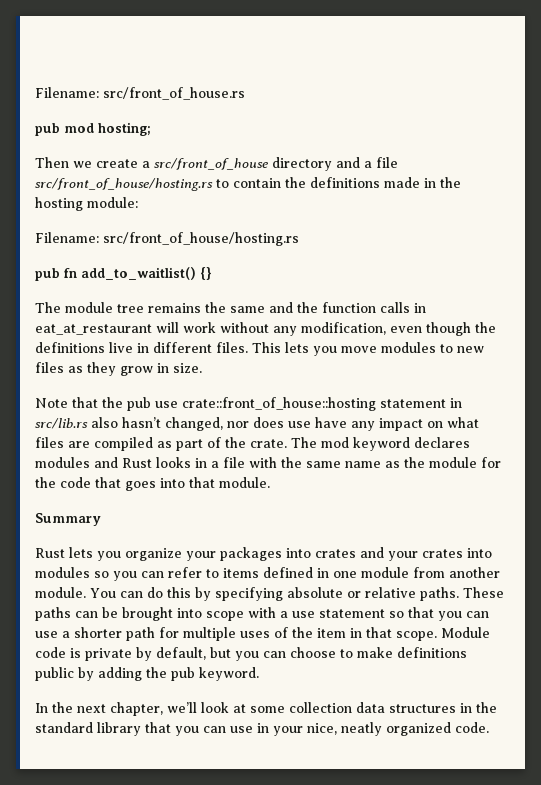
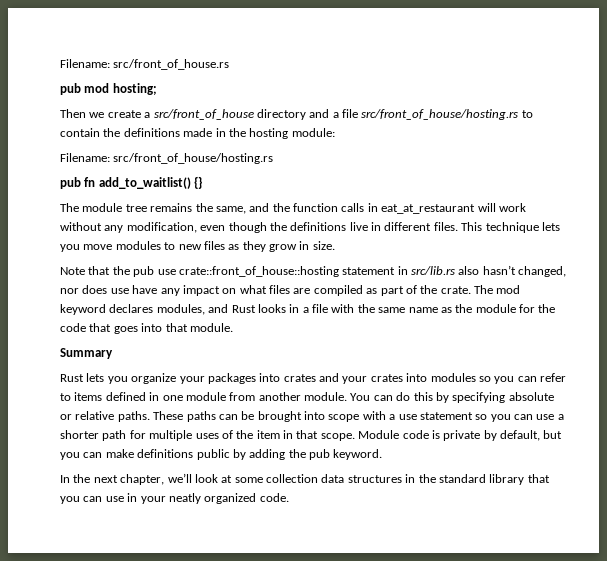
- The module tree remains the same and the function calls in eat_at_restaurant will work without any modification, even though the definitions live in different files.
+ The module tree remains the same, and the function calls in eat_at_restaurant will work without any modification, even though the definitions live in different files.
- This lets you move modules to new files as they grow in size.
+ This technique lets you move modules to new files as they grow in size.
- The mod keyword declares modules and Rust looks in a file with the same name as the module for the code that goes into that module.
+ The mod keyword declares modules, and Rust looks in a file with the same name as the module for the code that goes into that module.
- These paths can be brought into scope with a use statement so that you can use a shorter path for multiple uses of the item in that scope.
+ These paths can be brought into scope with a use statement so you can use a shorter path for multiple uses of the item in that scope.
- Module code is private by default, but you can choose to make definitions public by adding the pub keyword.
+ Module code is private by default, but you can make definitions public by adding the pub keyword.
- In the next chapter, we’ll look at some collection data structures in the standard library that you can use in your nice, neatly organized code.
+ In the next chapter, we’ll look at some collection data structures in the standard library that you can use in your neatly organized code.

